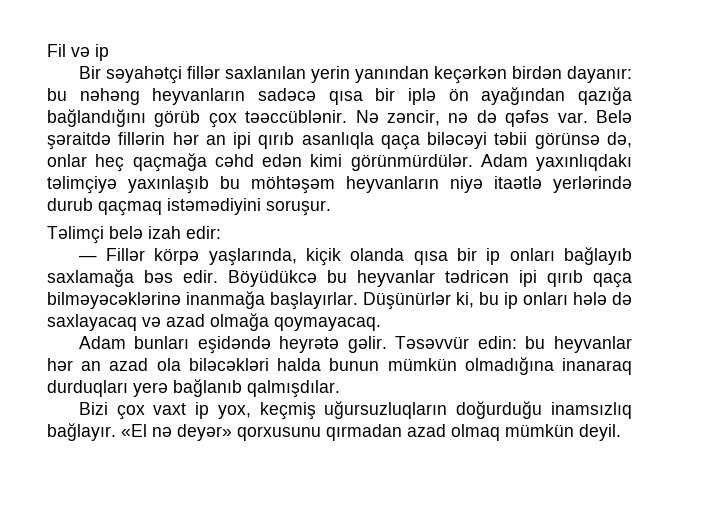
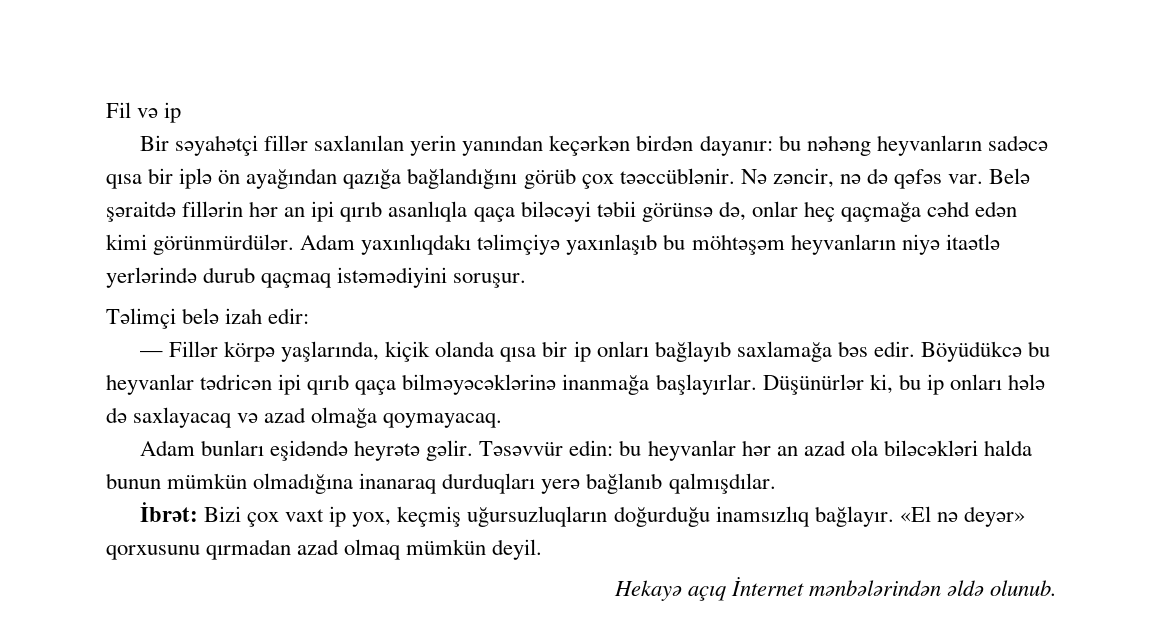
- Bizi çox vaxt ip yox, keçmiş uğursuzluqların doğurduğu inamsızlıq bağlayır.
+ İbrət: Bizi çox vaxt ip yox, keçmiş uğursuzluqların doğurduğu inamsızlıq bağlayır.
+ Hekayə açıq İnternet mənbələrindən əldə olunub.

